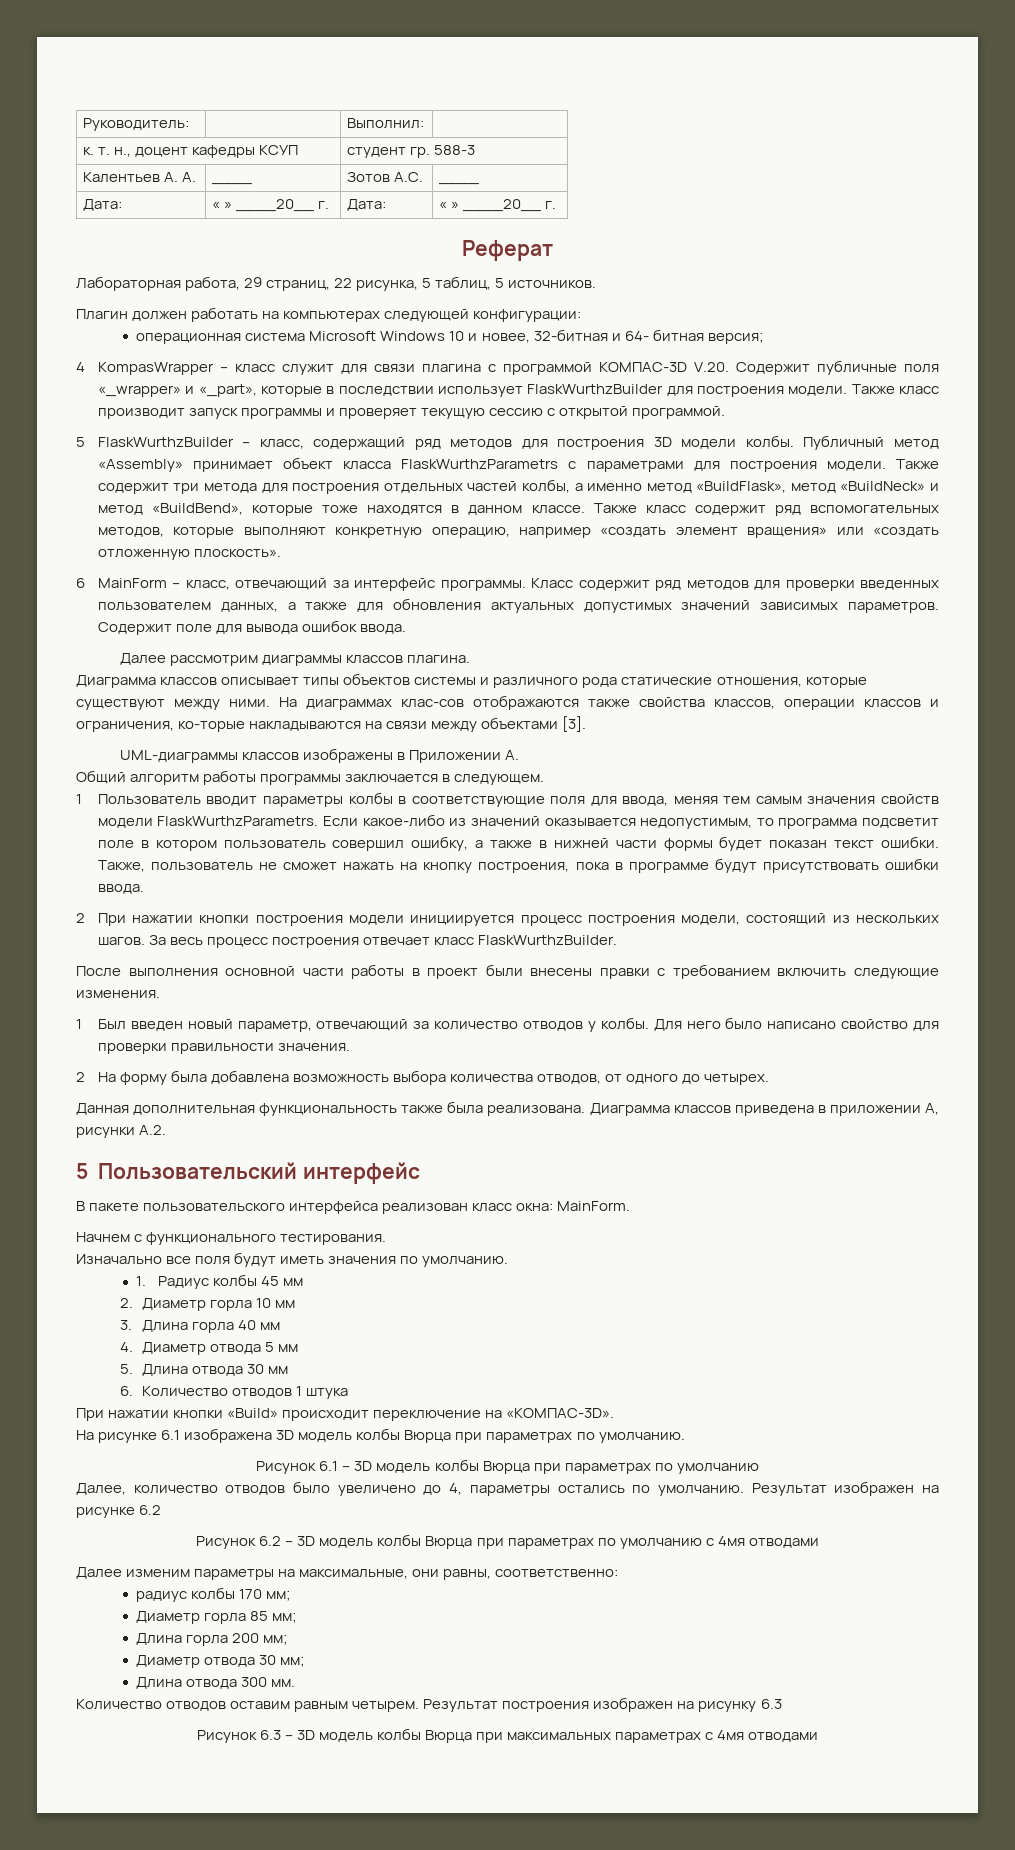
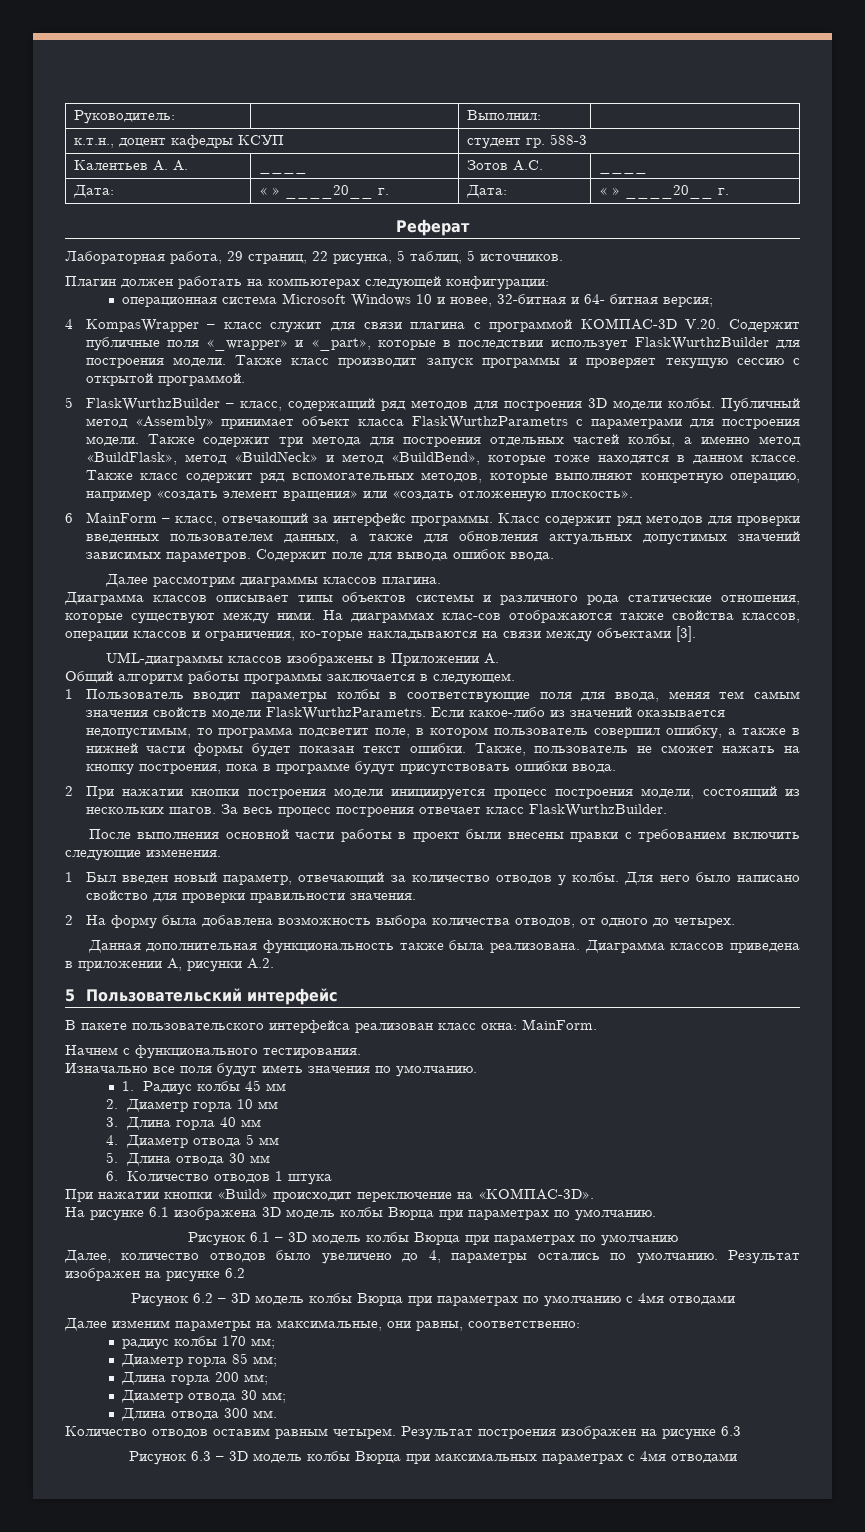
- к. т. н., доцент кафедры КСУП | студент гр. 588-3
+ к.т.н., доцент кафедры КСУП | студент гр. 588-3
- Если какое-либо из значений оказывается недопустимым, то программа подсветит поле в котором пользователь совершил ошибку, а также в нижней части формы будет показан текст ошибки.
+ Если какое-либо из значений оказывается недопустимым, то программа подсветит поле, в котором пользователь совершил ошибку, а также в нижней части формы будет показан текст ошибки.
- Результат построения изображен на рисунку 6.3
+ Результат построения изображен на рисунке 6.3

